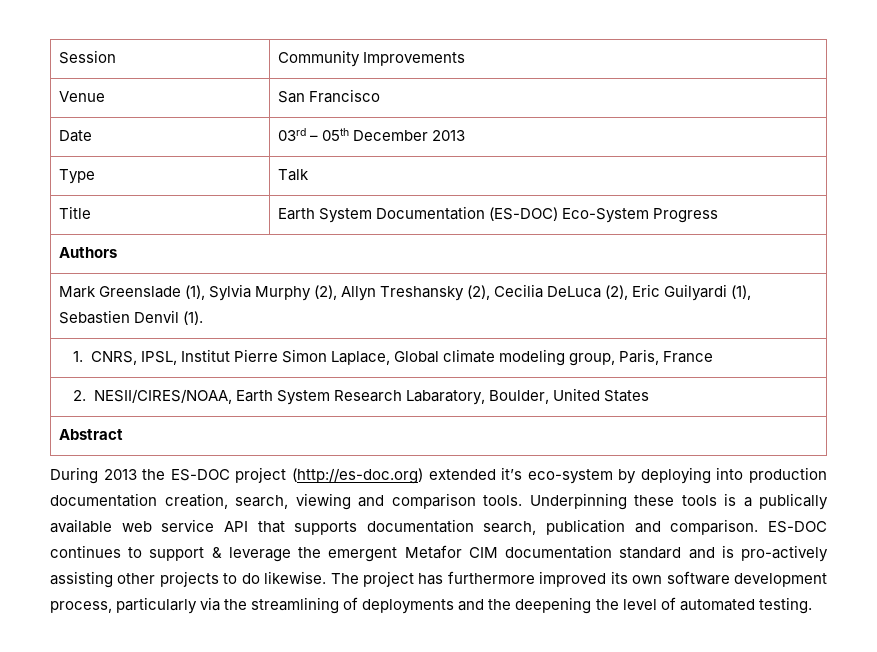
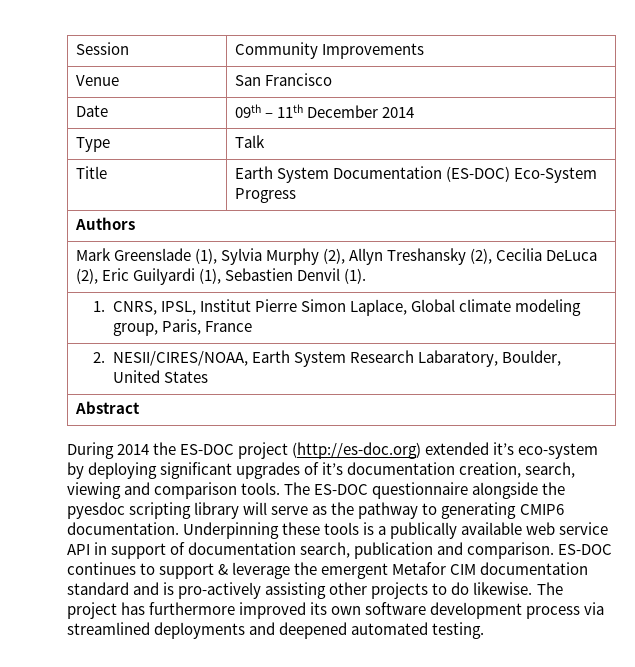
- Date | 03rd – 05th December 2013
+ Date | 09th – 11th December 2014
- During 2013 the ES-DOC project (http://es-doc.org) extended it’s eco-system by deploying into production documentation creation, search, viewing and comparison tools.
+ During 2014 the ES-DOC project (http://es-doc.org) extended it’s eco-system by deploying significant upgrades of it’s documentation creation, search, viewing and comparison tools.
+ The ES-DOC questionnaire alongside the pyesdoc scripting library will serve as the pathway to generating CMIP6 documentation.
- Underpinning these tools is a publically available web service API that supports documentation search, publication and comparison.
+ Underpinning these tools is a publically available web service API in support of documentation search, publication and comparison.
- The project has furthermore improved its own software development process, particularly via the streamlining of deployments and the deepening the level of automated testing.
+ The project has furthermore improved its own software development process via streamlined deployments and deepened automated testing.

